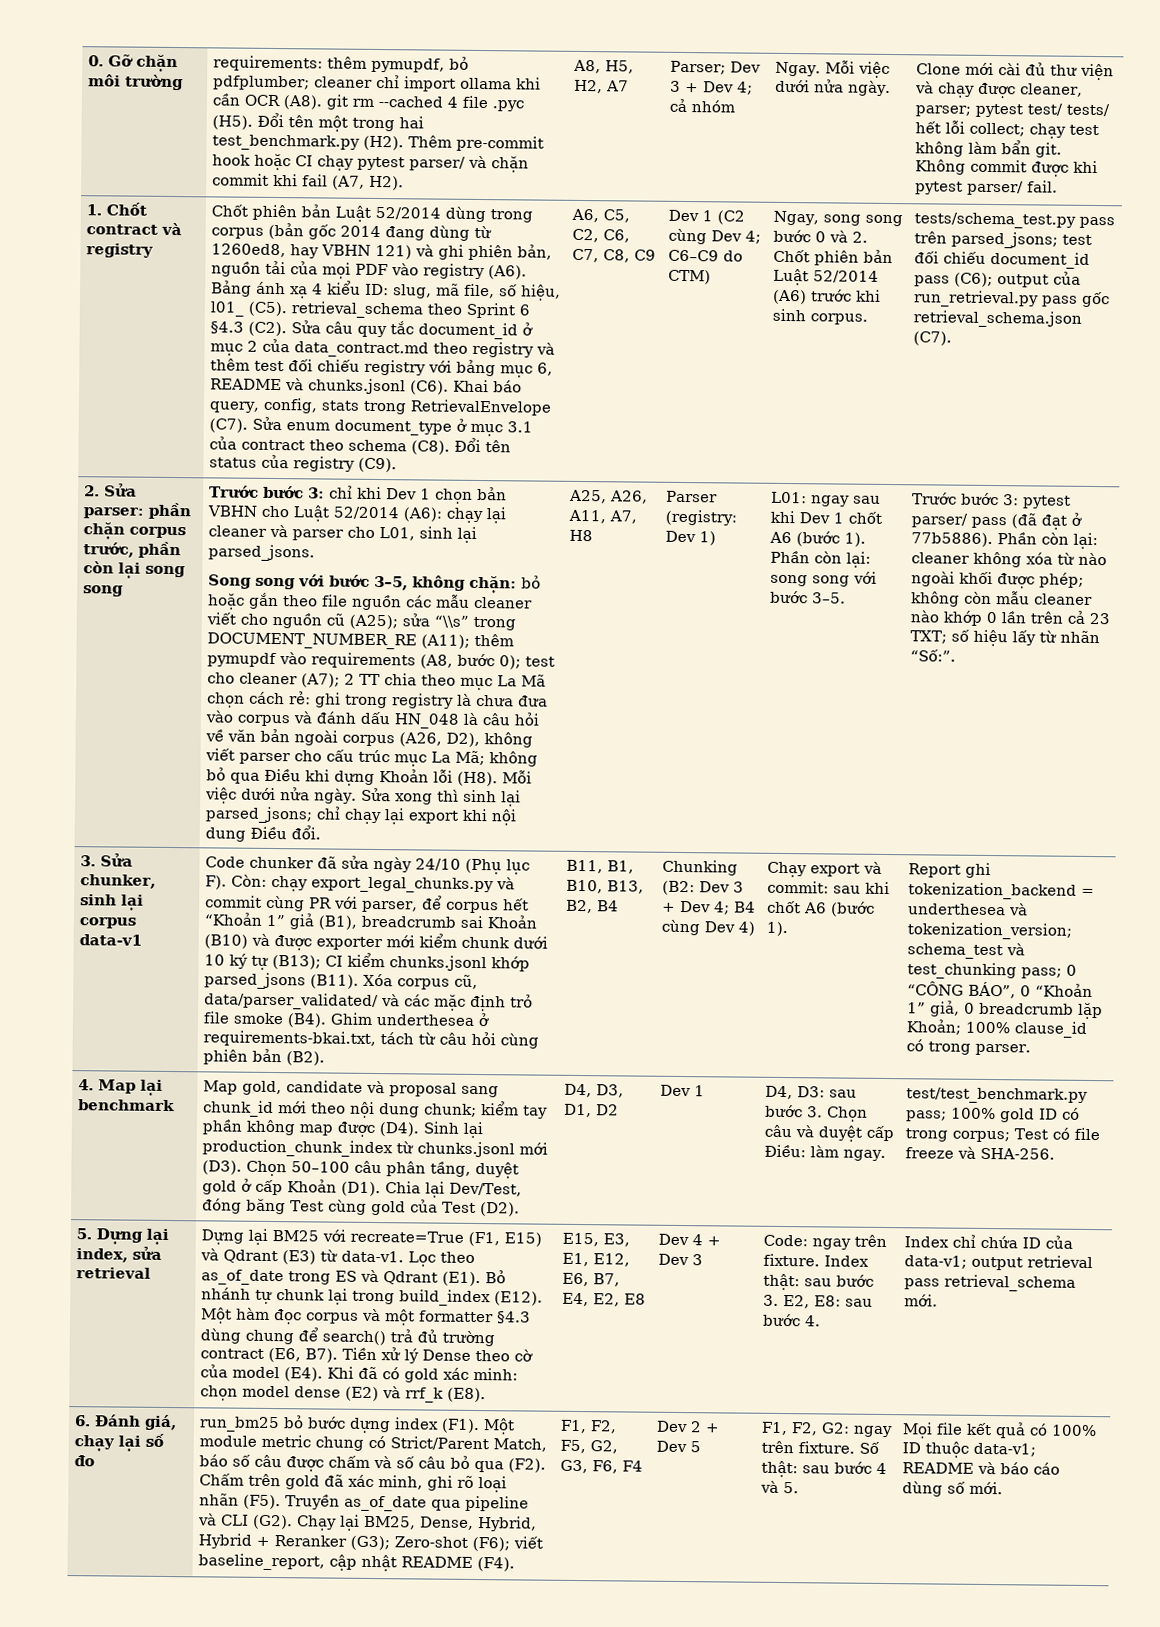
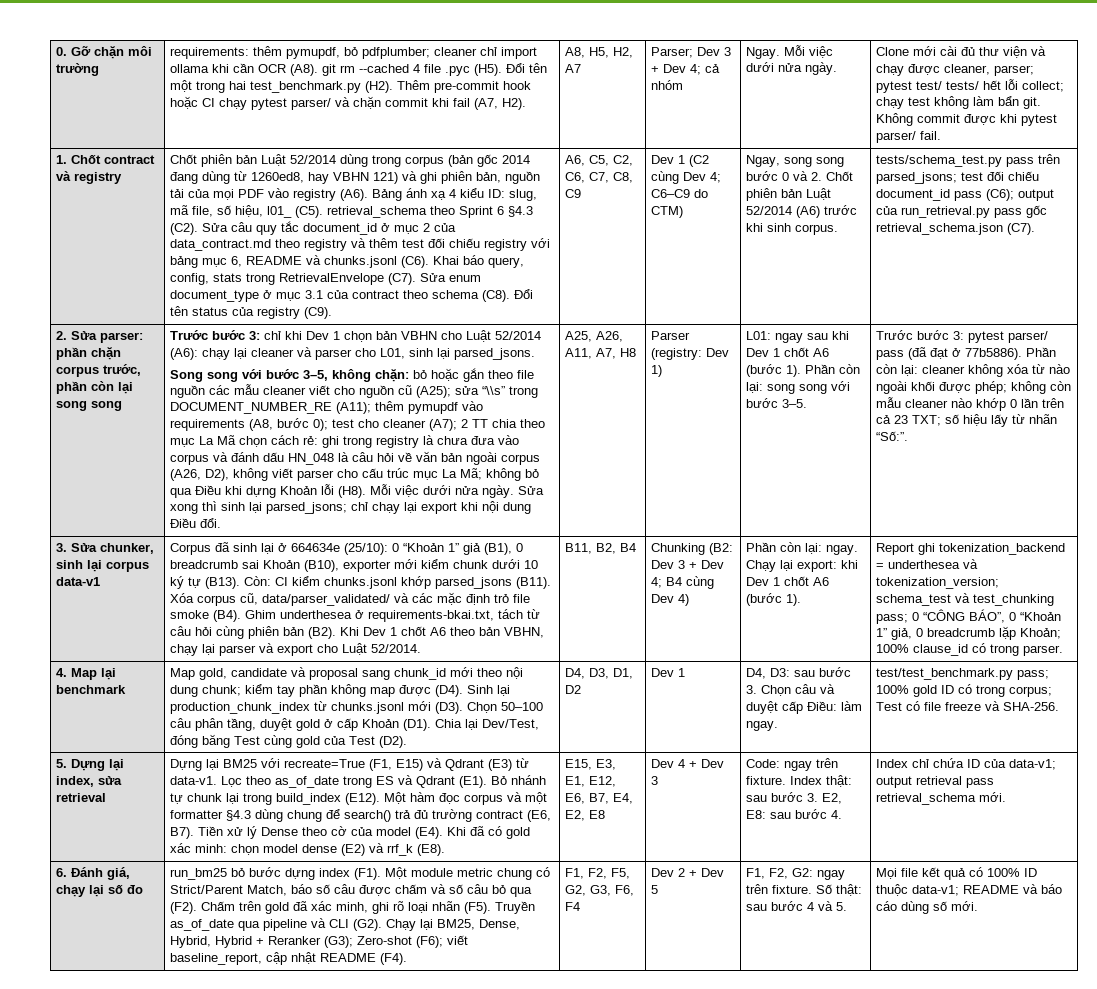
- Code chunker đã sửa ngày 24/10 (Phụ lục F). Còn: chạy export_legal_chunks.py và commit cùng PR với parser, để corpus hết “Khoản 1” giả (B1), breadcrumb sai Khoản (B10) và được exporter mới kiểm chunk dưới 10 ký tự (B13); CI kiểm chunks.jsonl khớp parsed_jsons (B11).
+ Corpus đã sinh lại ở 664634e (25/10): 0 “Khoản 1” giả (B1), 0 breadcrumb sai Khoản (B10), exporter mới kiểm chunk dưới 10 ký tự (B13). Còn: CI kiểm chunks.jsonl khớp parsed_jsons (B11).
- Xóa corpus cũ, data/parser_validated/ và các mặc định trỏ file smoke (B4). Ghim underthesea ở requirements-bkai.txt, tách từ câu hỏi cùng phiên bản (B2). | B11, B1, B10, B13, B2, B4
+ Xóa corpus cũ, data/parser_validated/ và các mặc định trỏ file smoke (B4). Ghim underthesea ở requirements-bkai.txt, tách từ câu hỏi cùng phiên bản (B2). Khi Dev 1 chốt A6 theo bản VBHN, chạy lại parser và export cho Luật 52/2014. | B11, B2, B4
- Chạy export và commit: sau khi chốt A6 (bước 1).
+ Phần còn lại: ngay. Chạy lại export: khi Dev 1 chốt A6 (bước 1).

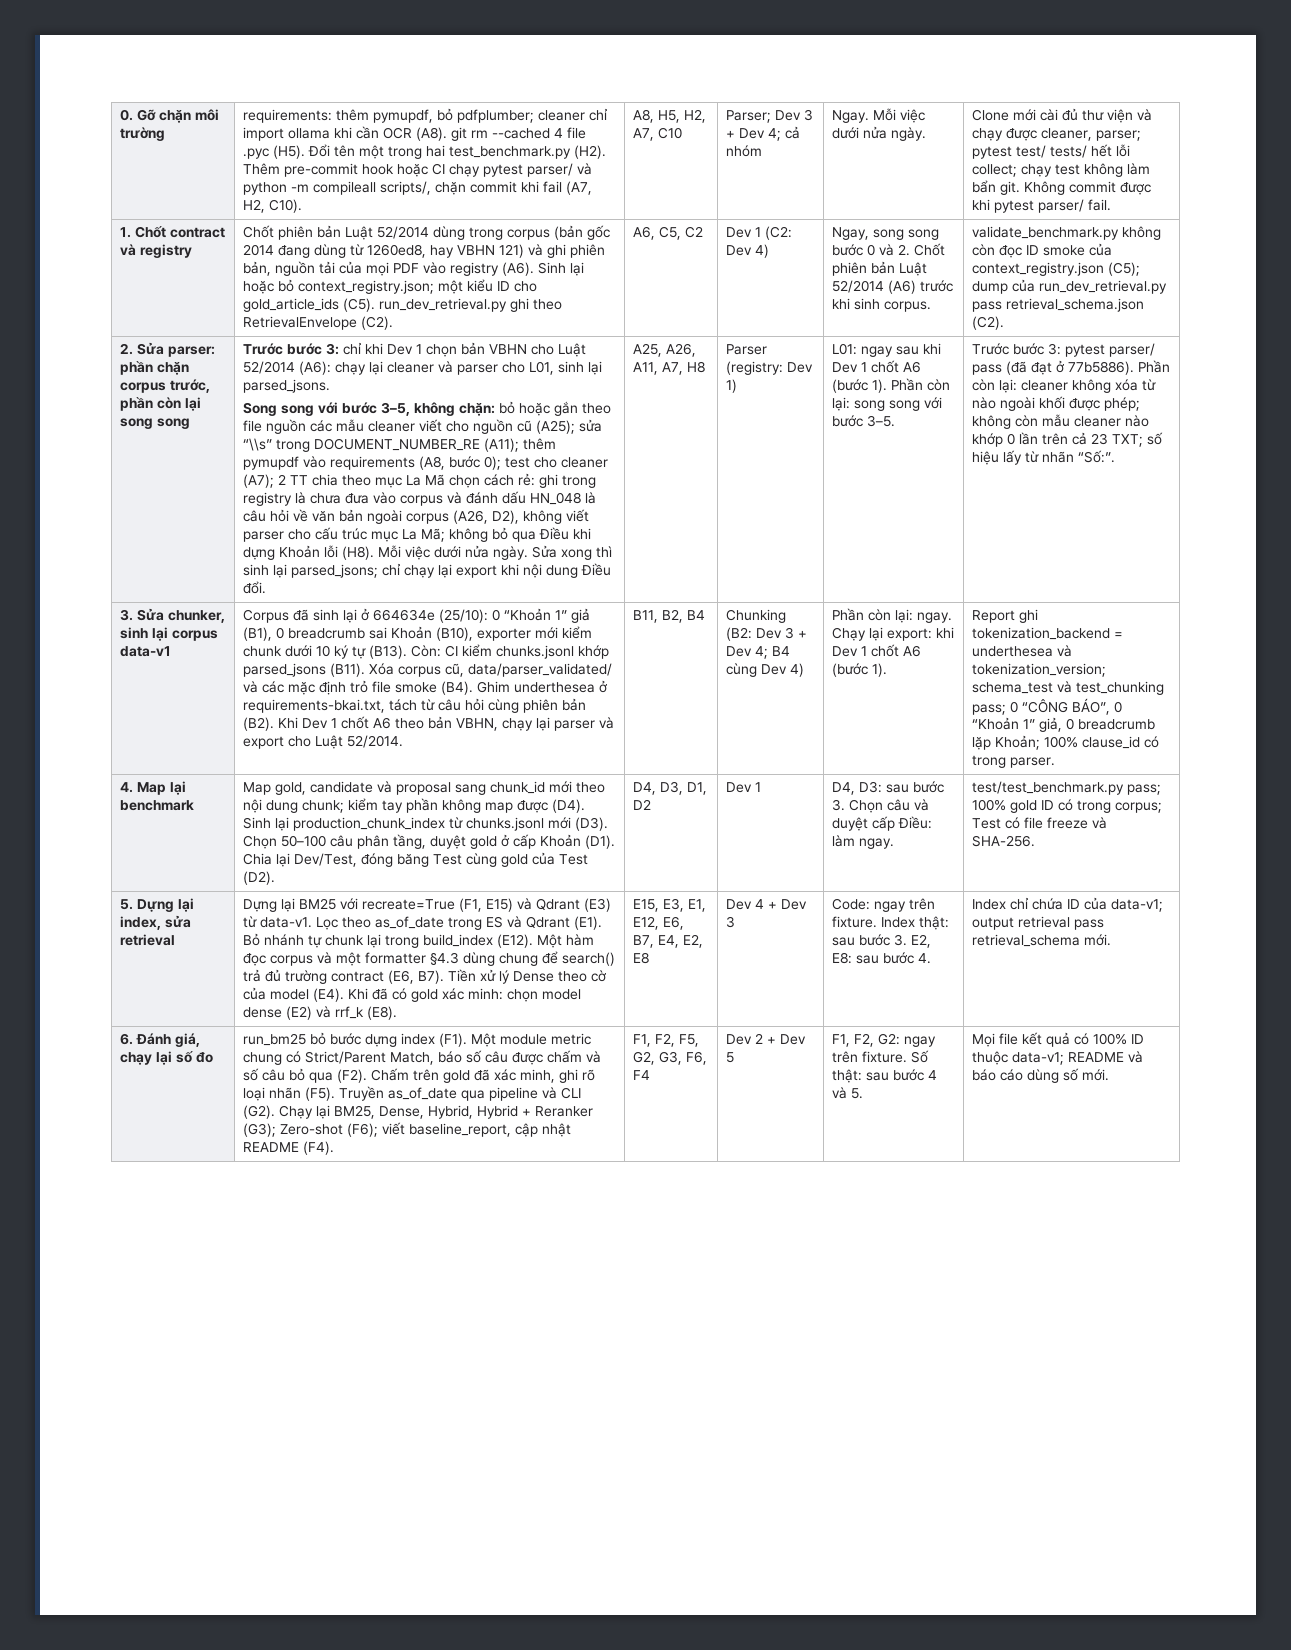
- requirements: thêm pymupdf, bỏ pdfplumber; cleaner chỉ import ollama khi cần OCR (A8). git rm --cached 4 file .pyc (H5). Đổi tên một trong hai test_benchmark.py (H2). Thêm pre-commit hook hoặc CI chạy pytest parser/ và chặn commit khi fail (A7, H2).
+ requirements: thêm pymupdf, bỏ pdfplumber; cleaner chỉ import ollama khi cần OCR (A8). git rm --cached 4 file .pyc (H5). Đổi tên một trong hai test_benchmark.py (H2). Thêm pre-commit hook hoặc CI chạy pytest parser/ và python -m compileall scripts/, chặn commit khi fail (A7, H2, C10).
- A8, H5, H2, A7
+ A8, H5, H2, A7, C10
- Chốt phiên bản Luật 52/2014 dùng trong corpus (bản gốc 2014 đang dùng từ 1260ed8, hay VBHN 121) và ghi phiên bản, nguồn tải của mọi PDF vào registry (A6). Bảng ánh xạ 4 kiểu ID: slug, mã file, số hiệu, l01_ (C5). retrieval_schema theo Sprint 6 §4.3 (C2). Sửa câu quy tắc document_id ở mục 2 của data_contract.md theo registry và thêm test đối chiếu registry với bảng mục 6, README và chunks.jsonl (C6). Khai báo query, config, stats trong RetrievalEnvelope (C7). Sửa enum document_type ở mục 3.1 của contract theo schema (C8). Đổi tên status của registry (C9). | A6, C5, C2, C6, C7, C8, C9 | Dev 1 (C2 cùng Dev 4; C6–C9 do CTM)
+ Chốt phiên bản Luật 52/2014 dùng trong corpus (bản gốc 2014 đang dùng từ 1260ed8, hay VBHN 121) và ghi phiên bản, nguồn tải của mọi PDF vào registry (A6). Sinh lại hoặc bỏ context_registry.json; một kiểu ID cho gold_article_ids (C5). run_dev_retrieval.py ghi theo RetrievalEnvelope (C2). | A6, C5, C2 | Dev 1 (C2: Dev 4)
- tests/schema_test.py pass trên parsed_jsons; test đối chiếu document_id pass (C6); output của run_retrieval.py pass gốc retrieval_schema.json (C7).
+ validate_benchmark.py không còn đọc ID smoke của context_registry.json (C5); dump của run_dev_retrieval.py pass retrieval_schema.json (C2).

